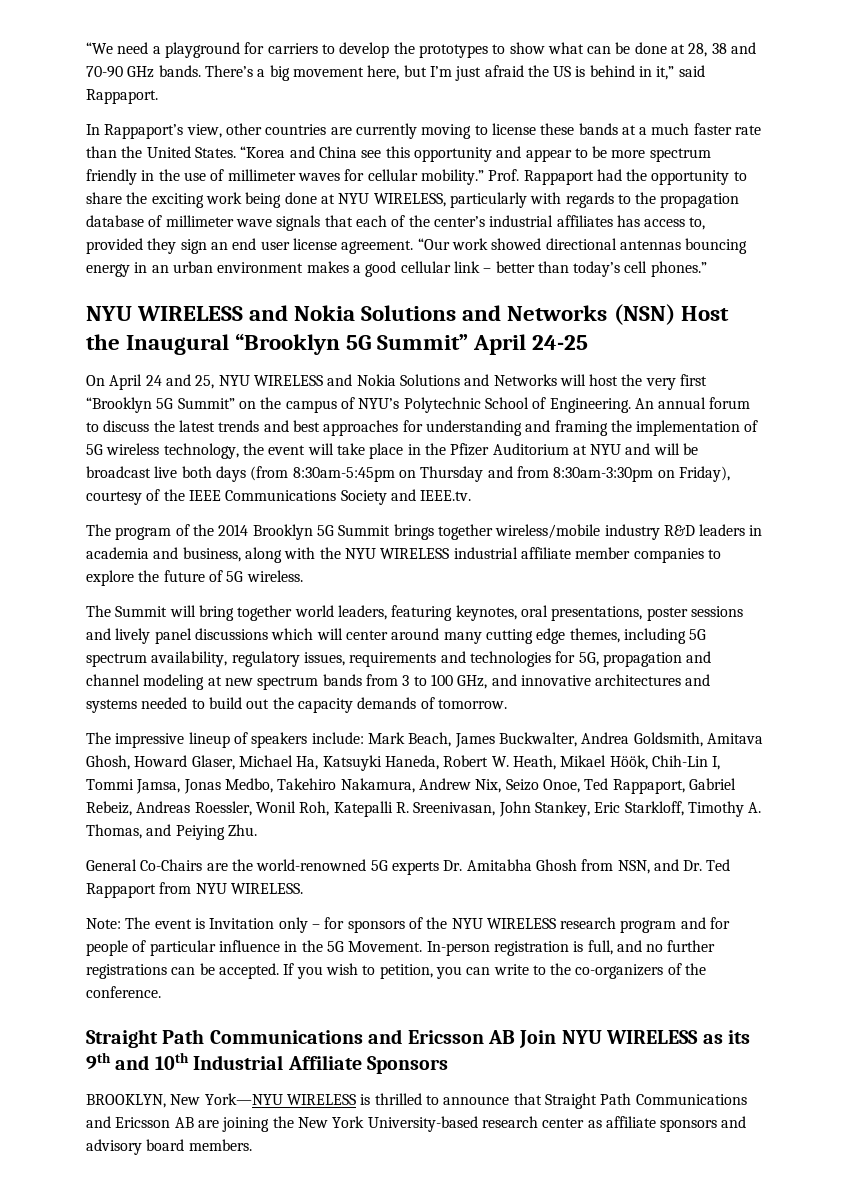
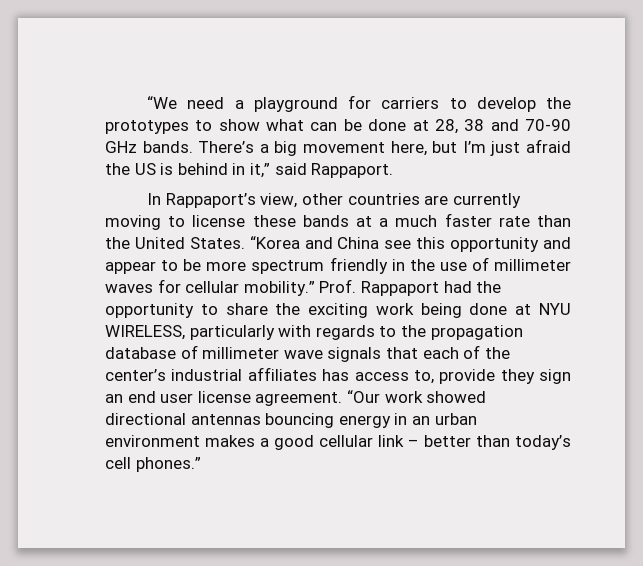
- Prof. Rappaport had the opportunity to share the exciting work being done at NYU WIRELESS, particularly with regards to the propagation database of millimeter wave signals that each of the center’s industrial affiliates has access to, provided they sign an end user license agreement.
+ Prof. Rappaport had the opportunity to share the exciting work being done at NYU WIRELESS, particularly with regards to the propagation database of millimeter wave signals that each of the center’s industrial affiliates has access to, provide they sign an end user license agreement.
- NYU WIRELESS and Nokia Solutions and Networks (NSN) Host the Inaugural “Brooklyn 5G Summit” April 24-25
- On April 24 and 25, NYU WIRELESS and Nokia Solutions and Networks will host the very first “Brooklyn 5G Summit” on the campus of NYU’s Polytechnic School of Engineering. An annual forum to discuss the latest trends and best approaches for understanding and framing the implementation of 5G wireless technology, the event will take place in the Pfizer Auditorium at NYU and will be broadcast live both days (from 8:30am-5:45pm on Thursday and from 8:30am-3:30pm on Friday), courtesy of the IEEE Communications Society and IEEE.tv.
- The program of the 2014 Brooklyn 5G Summit brings together wireless/mobile industry R&D leaders in academia and business, along with the NYU WIRELESS industrial affiliate member companies to explore the future of 5G wireless.
- The Summit will bring together world leaders, featuring keynotes, oral presentations, poster sessions and lively panel discussions which will center around many cutting edge themes, including 5G spectrum availability, regulatory issues, requirements and technologies for 5G, propagation and channel modeling at new spectrum bands from 3 to 100 GHz, and innovative architectures and systems needed to build out the capacity demands of tomorrow.
- The impressive lineup of speakers include: Mark Beach, James Buckwalter, Andrea Goldsmith, Amitava Ghosh, Howard Glaser, Michael Ha, Katsuyki Haneda, Robert W. Heath, Mikael Höök, Chih-Lin I, Tommi Jamsa, Jonas Medbo, Takehiro Nakamura, Andrew Nix, Seizo Onoe, Ted Rappaport, Gabriel Rebeiz, Andreas Roessler, Wonil Roh, Katepalli R. Sreenivasan, John Stankey, Eric Starkloff, Timothy A. Thomas, and Peiying Zhu.
- General Co-Chairs are the world-renowned 5G experts Dr. Amitabha Ghosh from NSN, and Dr. Ted Rappaport from NYU WIRELESS.
- Note: The event is Invitation only – for sponsors of the NYU WIRELESS research program and for people of particular influence in the 5G Movement. In-person registration is full, and no further registrations can be accepted. If you wish to petition, you can write to the co-organizers of the conference.
- Straight Path Communications and Ericsson AB Join NYU WIRELESS as its 9th and 10th Industrial Affiliate Sponsors
- BROOKLYN, New York—NYU WIRELESS is thrilled to announce that Straight Path Communications and Ericsson AB are joining the New York University-based research center as affiliate sponsors and advisory board members.

